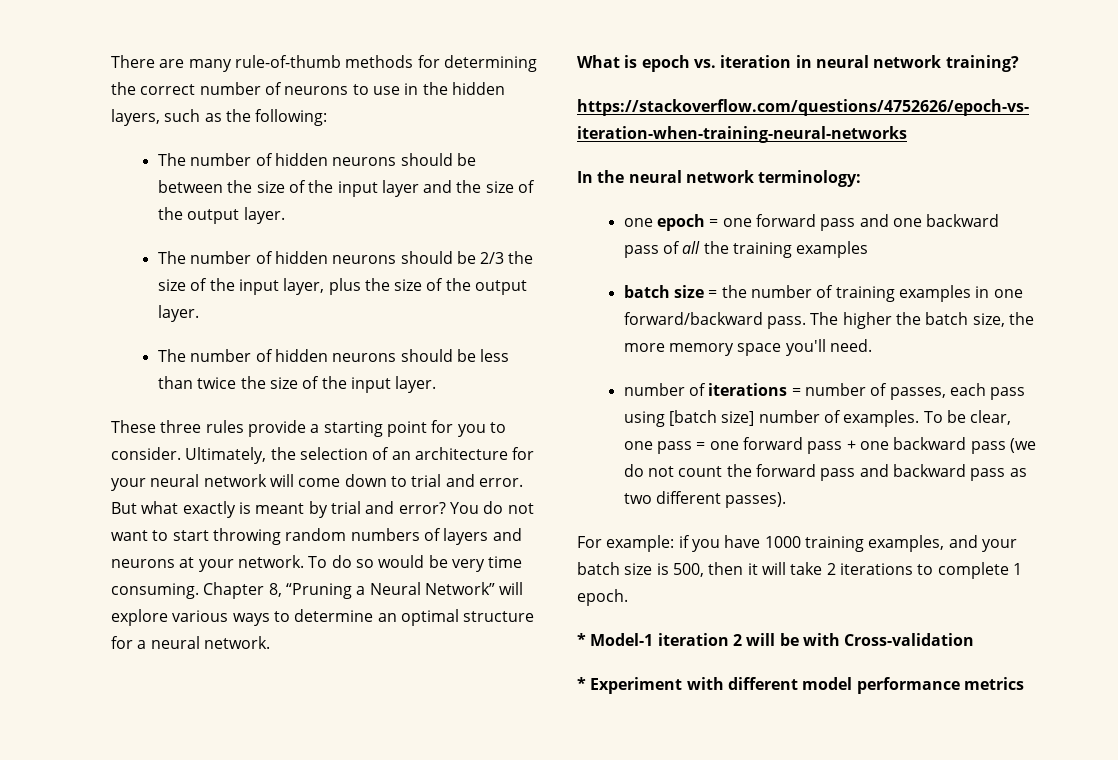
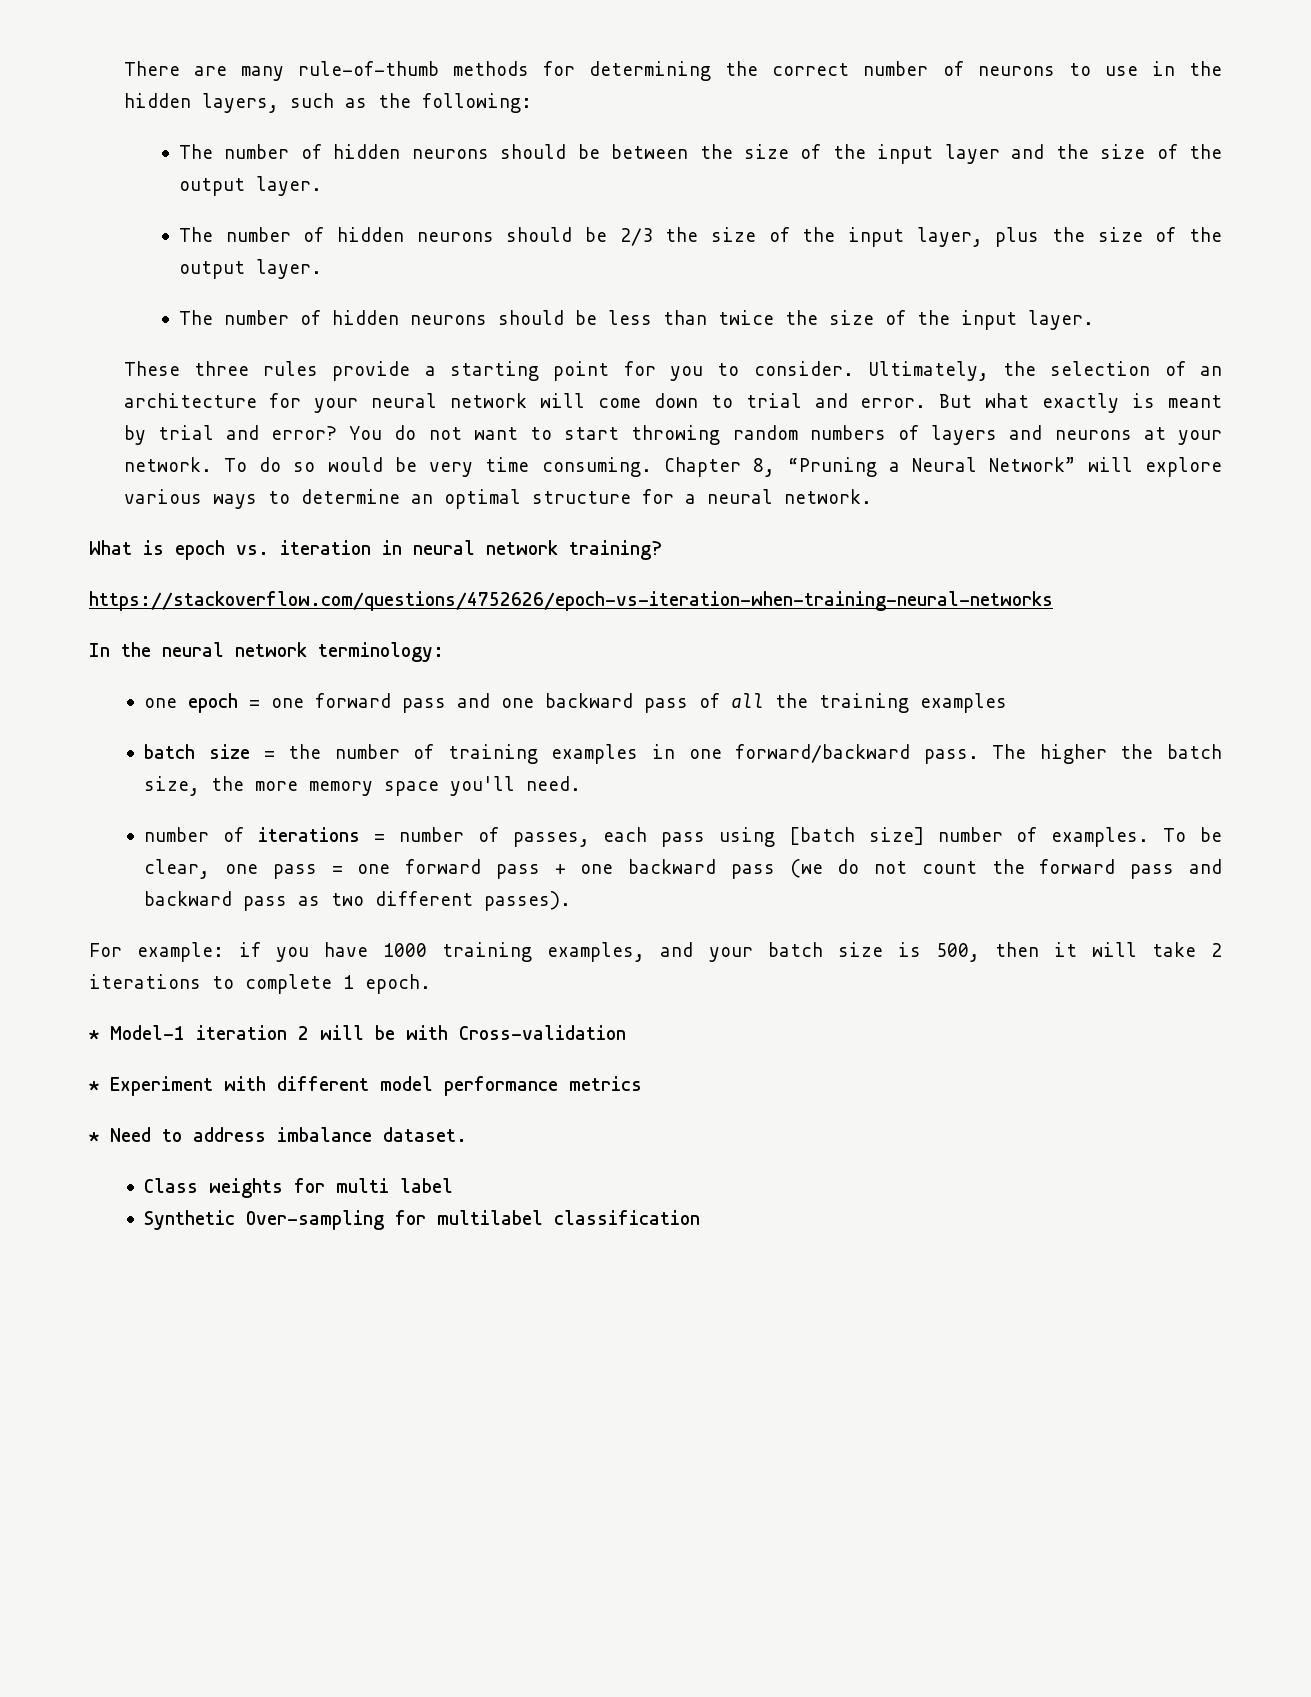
+ * Need to address imbalance dataset.
+ Class weights for multi label
+ Synthetic Over-sampling for multilabel classification

